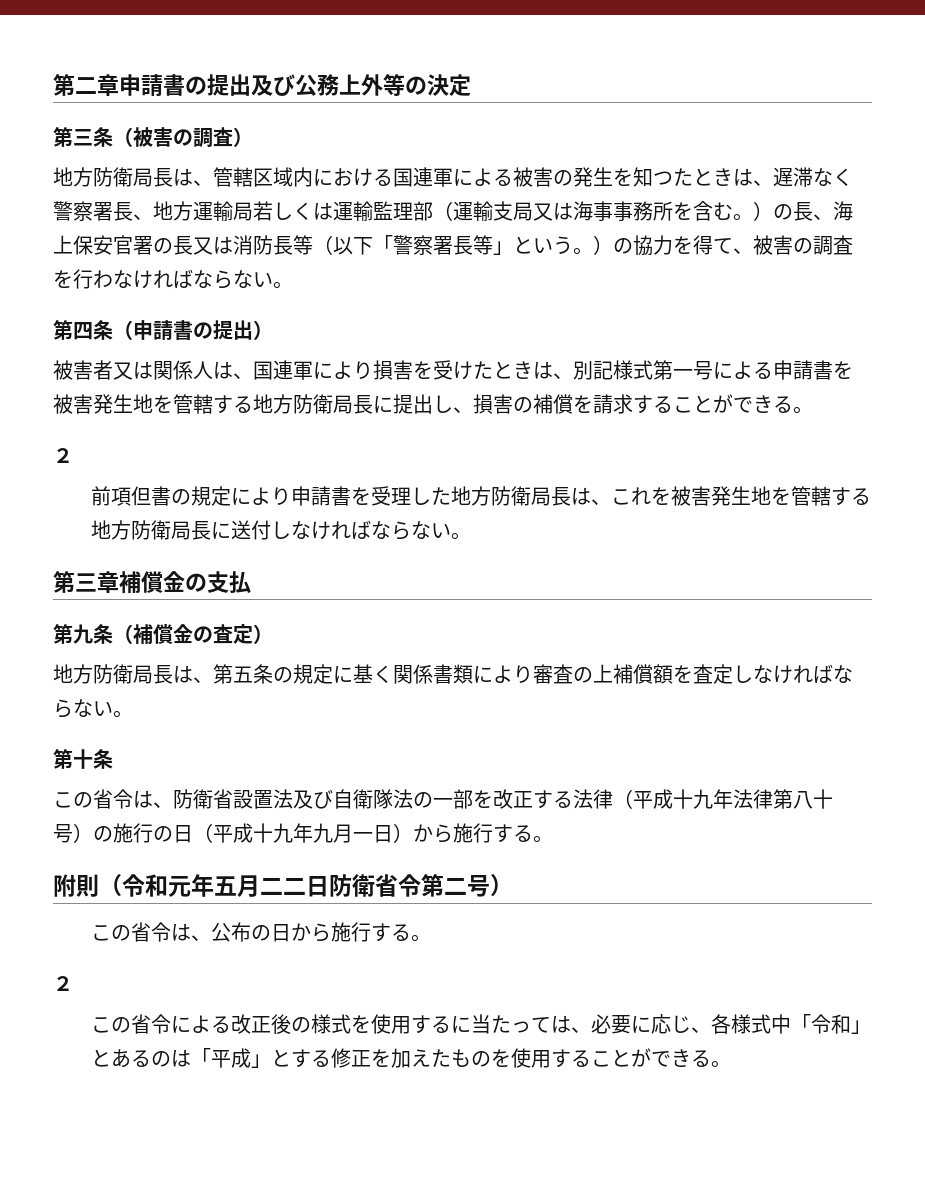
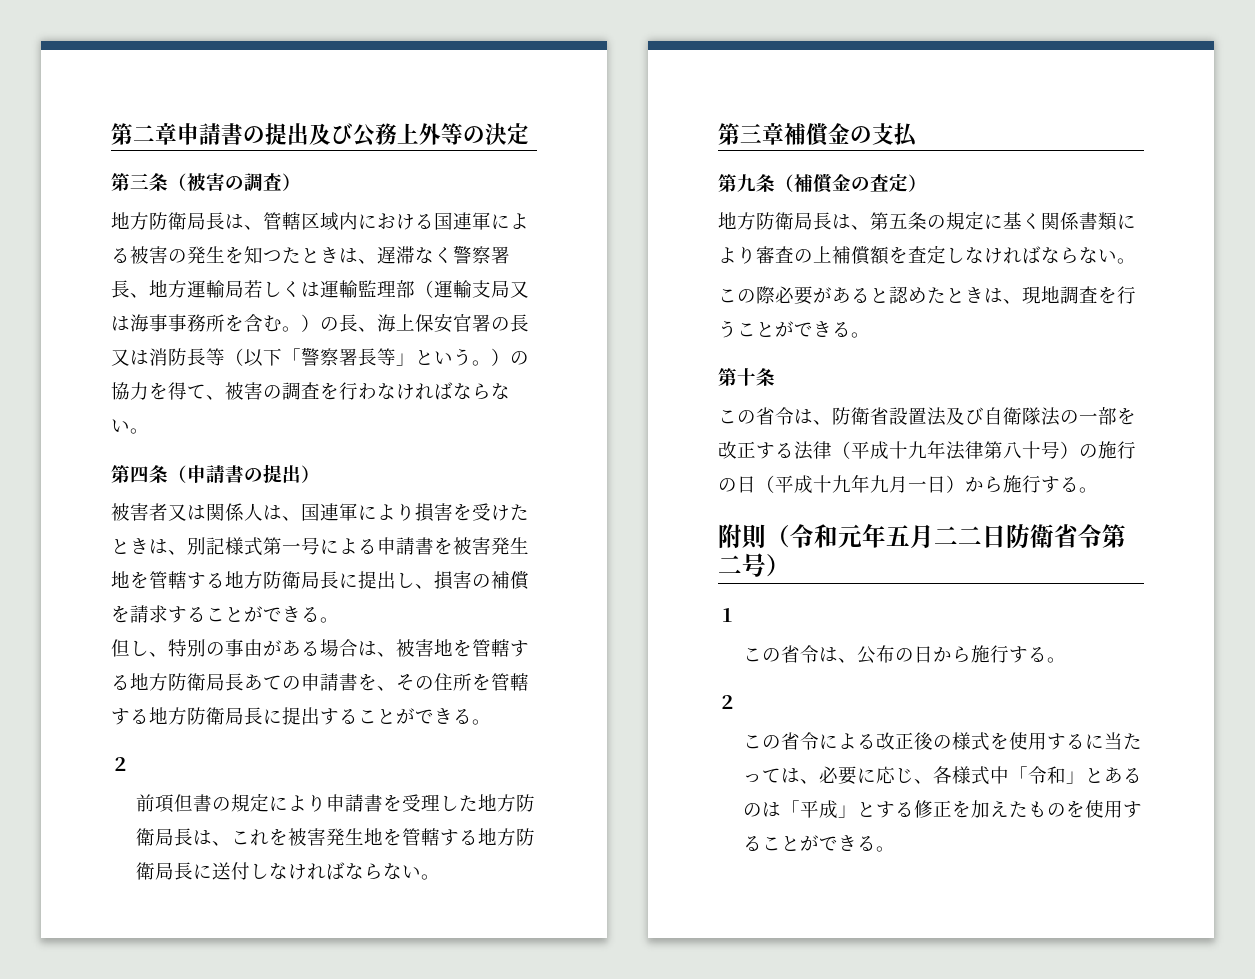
+ 但し、特別の事由がある場合は、被害地を管轄する地方防衛局長あての申請書を、その住所を管轄する地方防衛局長に提出することができる。
+ この際必要があると認めたときは、現地調査を行うことができる。
+ １

